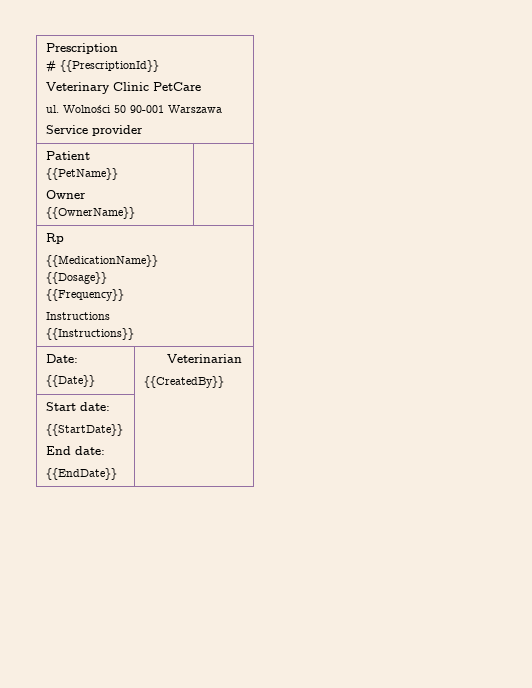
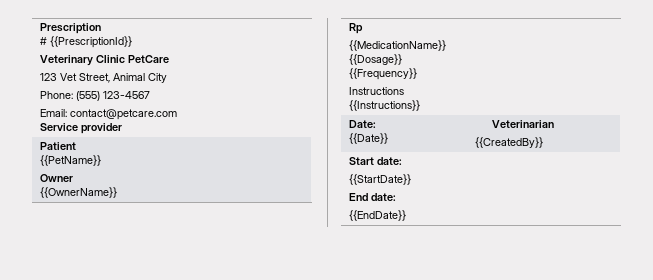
  Prescription
  # {{PrescriptionId}}
  Veterinary Clinic PetCare
- ul. Wolności 50 90-001 Warszawa
+ 123 Vet Street, Animal City
+ Phone: (555) 123-4567
+ Email: contact@petcare.com

